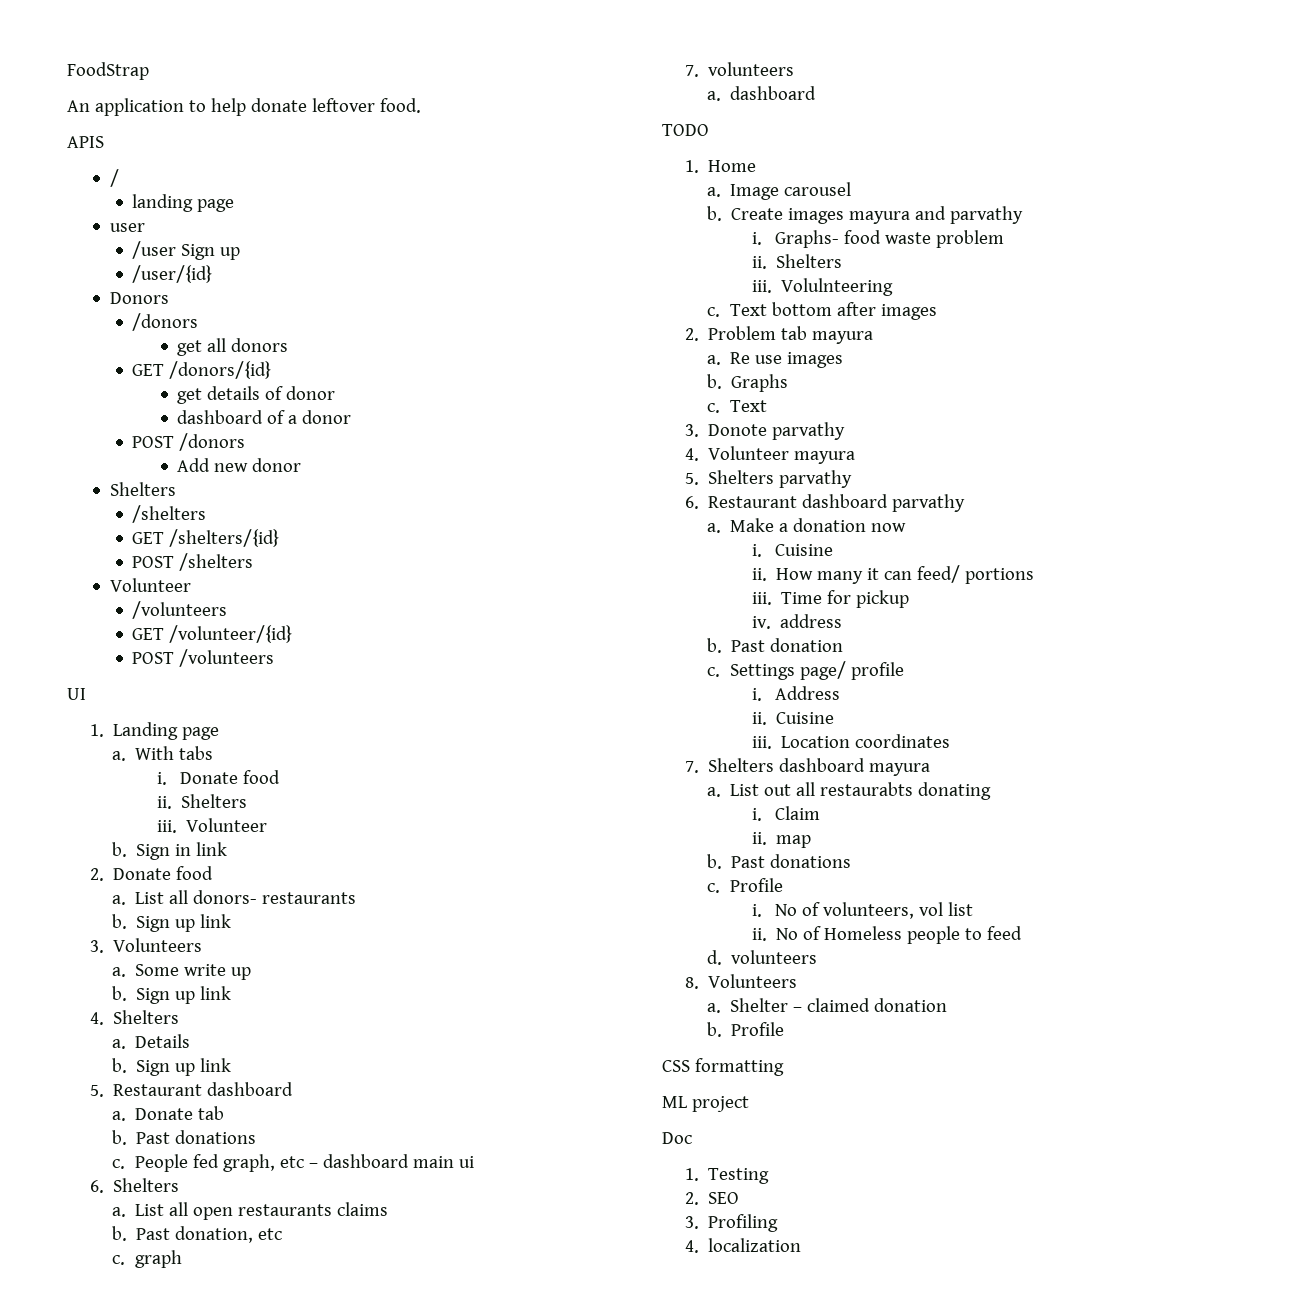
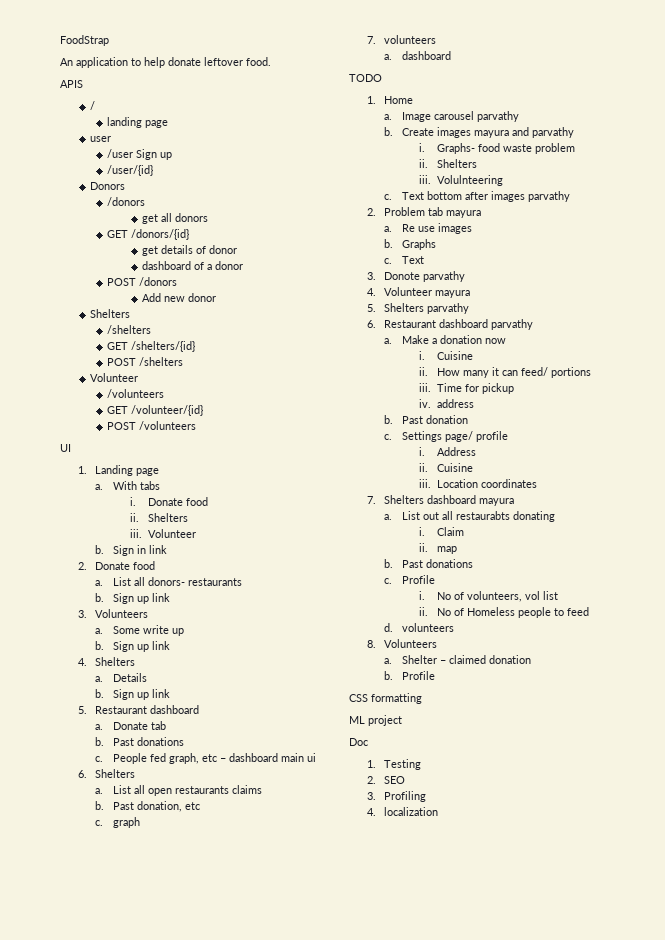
- Image carousel
+ Image carousel parvathy
- Text bottom after images
+ Text bottom after images parvathy

